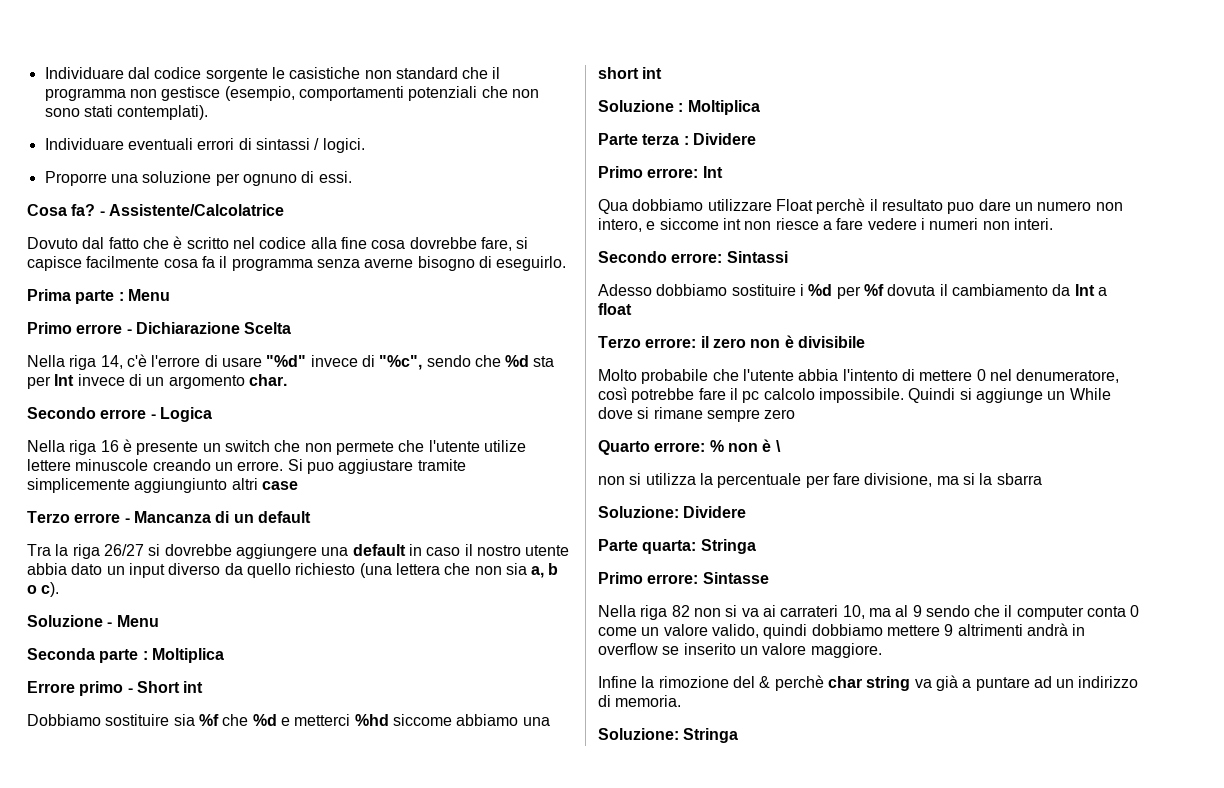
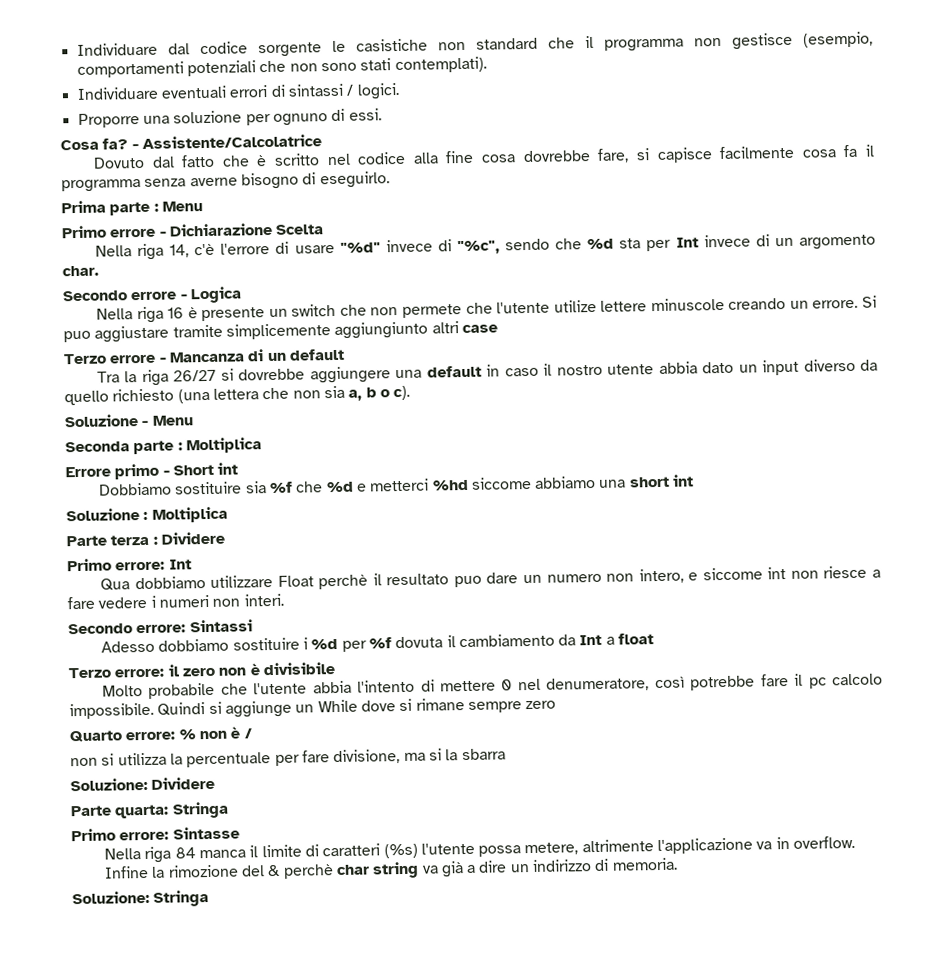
- Quarto errore: % non è \
+ Quarto errore: % non è /
- Nella riga 82 non si va ai carrateri 10, ma al 9 sendo che il computer conta 0 come un valore valido, quindi dobbiamo mettere 9 altrimenti andrà in overflow se inserito un valore maggiore.
+ Nella riga 84 manca il limite di caratteri (%s) l'utente possa metere, altrimente l'applicazione va in overflow.
- Infine la rimozione del & perchè char string va già a puntare ad un indirizzo di memoria.
+ Infine la rimozione del & perchè char string va già a dire un indirizzo di memoria.

